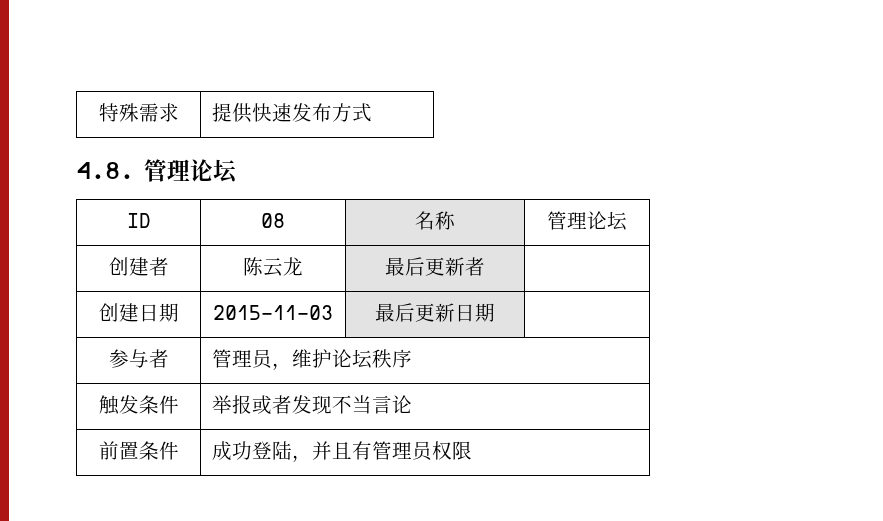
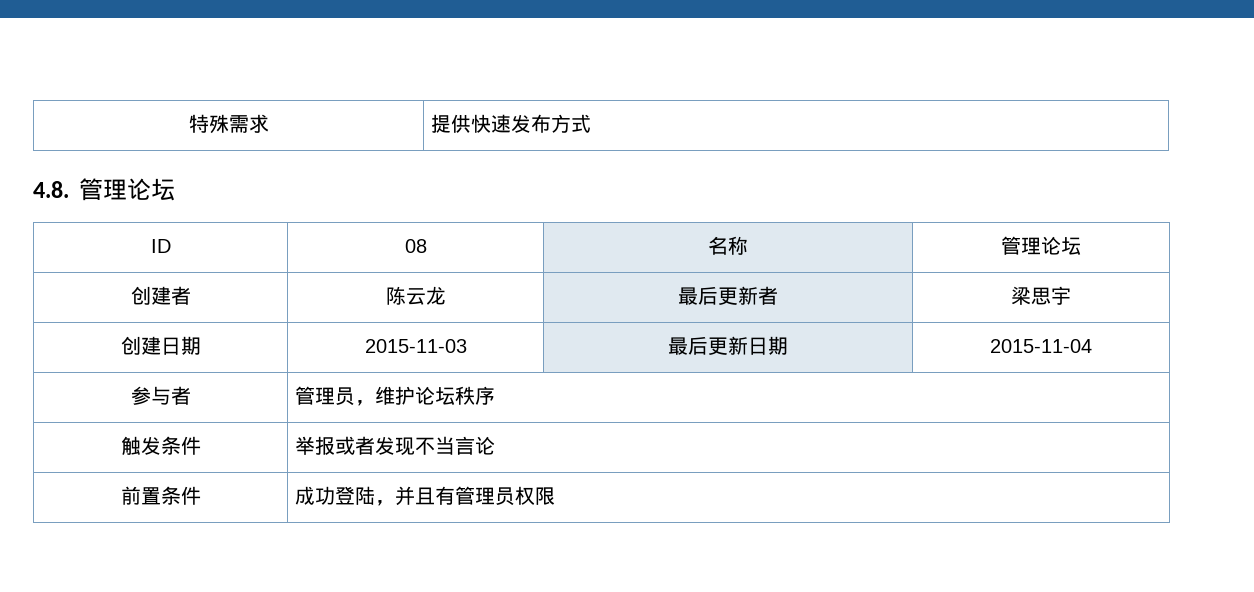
- 创建者 | 陈云龙 | 最后更新者 |
+ 创建者 | 陈云龙 | 最后更新者 | 梁思宇
- 创建日期 | 2015-11-03 | 最后更新日期 |
+ 创建日期 | 2015-11-03 | 最后更新日期 | 2015-11-04

